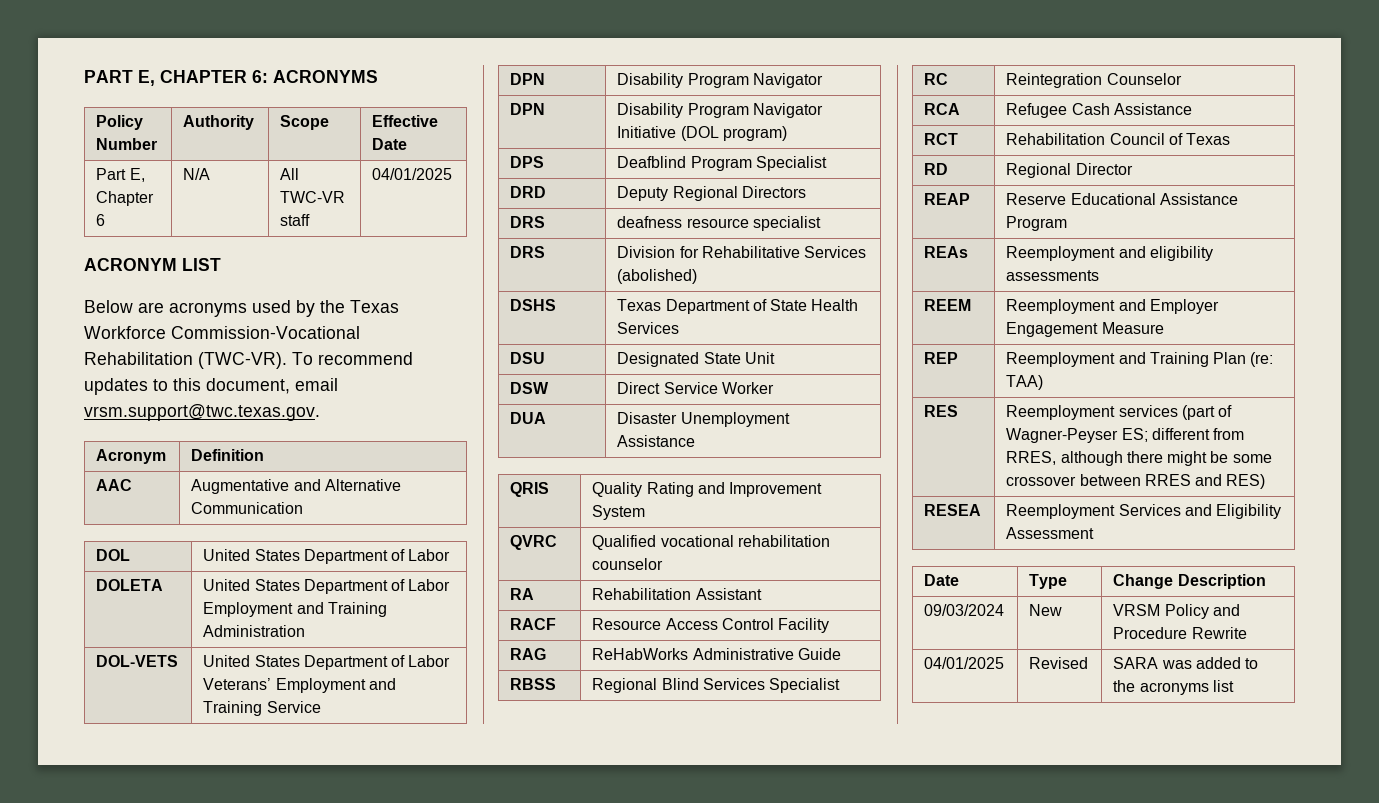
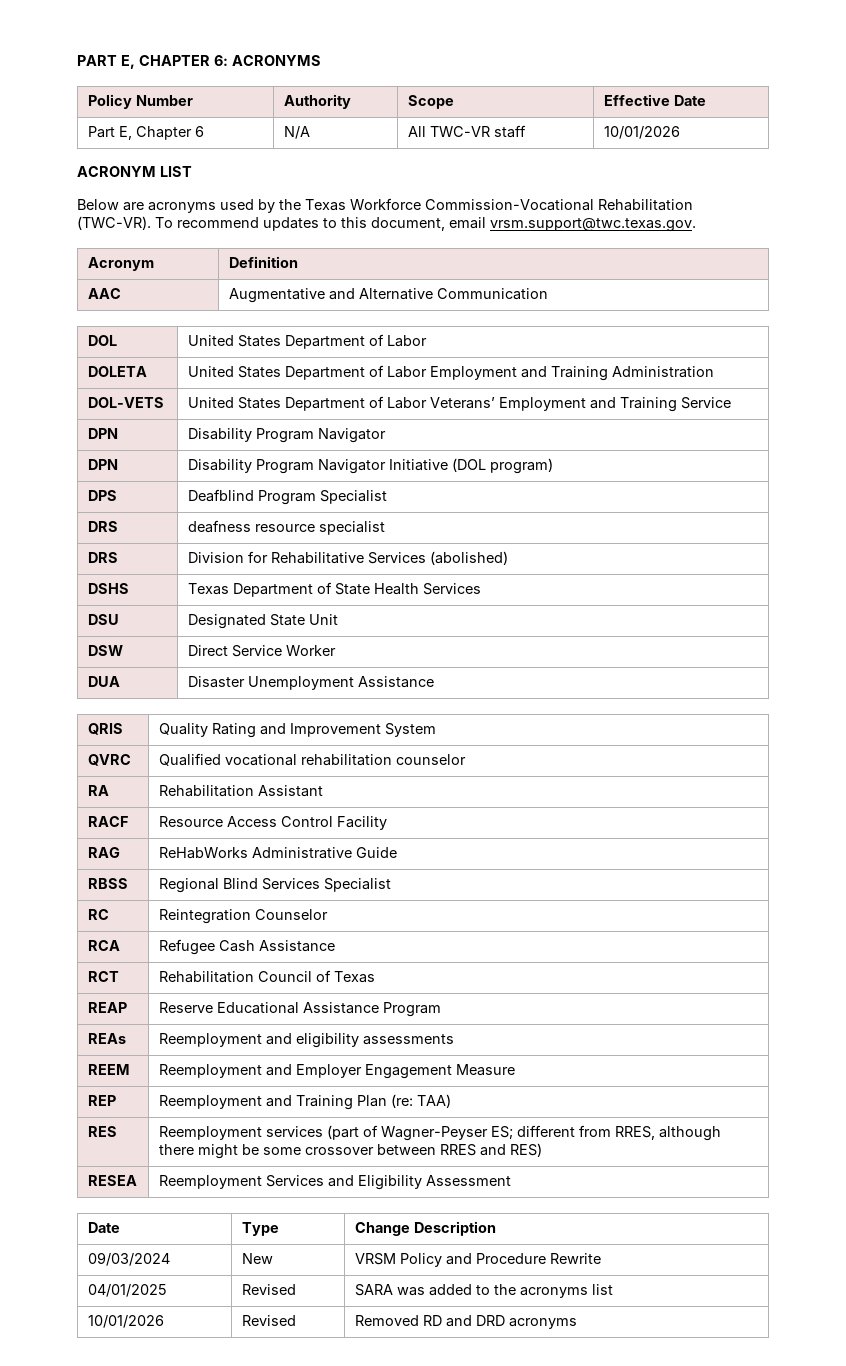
- Part E, Chapter 6 | N/A | All TWC-VR staff | 04/01/2025
+ Part E, Chapter 6 | N/A | All TWC-VR staff | 10/01/2026
- DRD | Deputy Regional Directors
- RD | Regional Director
+ 10/01/2026 | Revised | Removed RD and DRD acronyms

